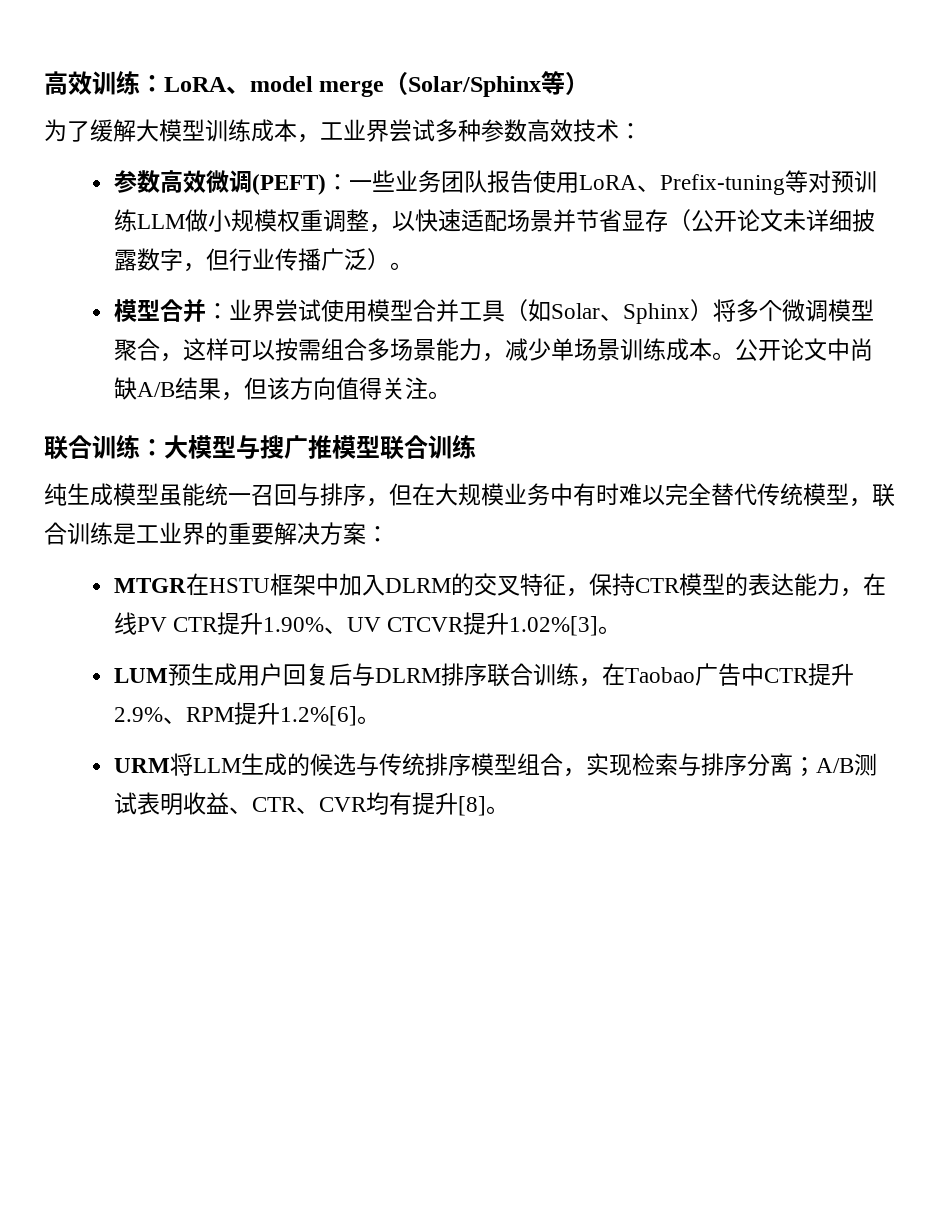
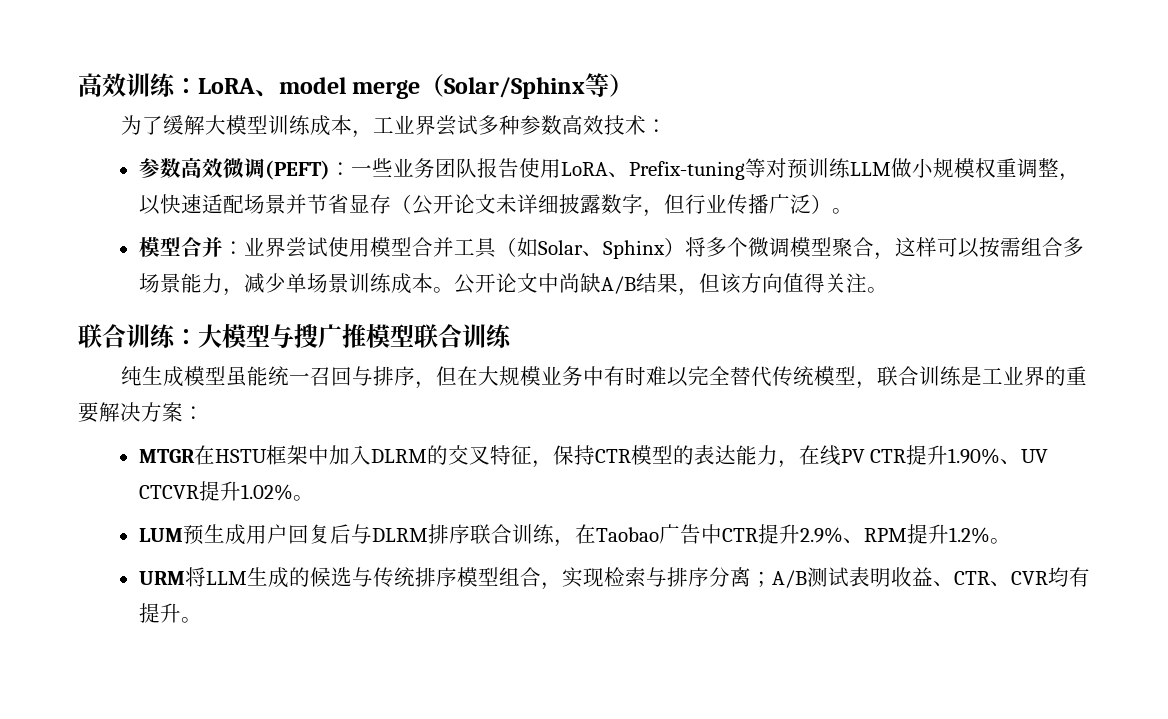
- MTGR在HSTU框架中加入DLRM的交叉特征，保持CTR模型的表达能力，在线PV CTR提升1.90%、UV CTCVR提升1.02%[3]。
+ MTGR在HSTU框架中加入DLRM的交叉特征，保持CTR模型的表达能力，在线PV CTR提升1.90%、UV CTCVR提升1.02%。
- LUM预生成用户回复后与DLRM排序联合训练，在Taobao广告中CTR提升2.9%、RPM提升1.2%[6]。
+ LUM预生成用户回复后与DLRM排序联合训练，在Taobao广告中CTR提升2.9%、RPM提升1.2%。
- URM将LLM生成的候选与传统排序模型组合，实现检索与排序分离；A/B测试表明收益、CTR、CVR均有提升[8]。
+ URM将LLM生成的候选与传统排序模型组合，实现检索与排序分离；A/B测试表明收益、CTR、CVR均有提升。

